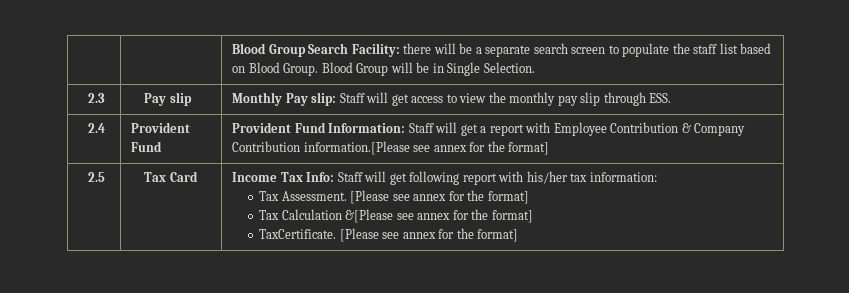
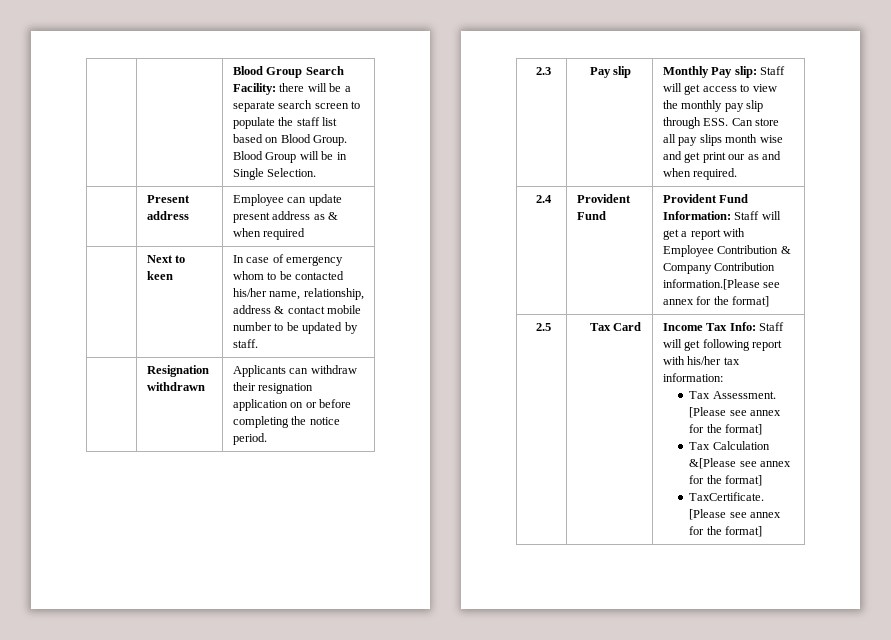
+ | Present address | Employee can update present address as & when required
+ | Next to keen | In case of emergency whom to be contacted his/her name, relationship, address & contact mobile number to be updated by staff.
+ | Resignation withdrawn | Applicants can withdraw their resignation application on or before completing the notice period.
- 2.3 | Pay slip | Monthly Pay slip: Staff will get access to view the monthly pay slip through ESS.
+ 2.3 | Pay slip | Monthly Pay slip: Staff will get access to view the monthly pay slip through ESS. Can store all pay slips month wise and get print our as and when required.

